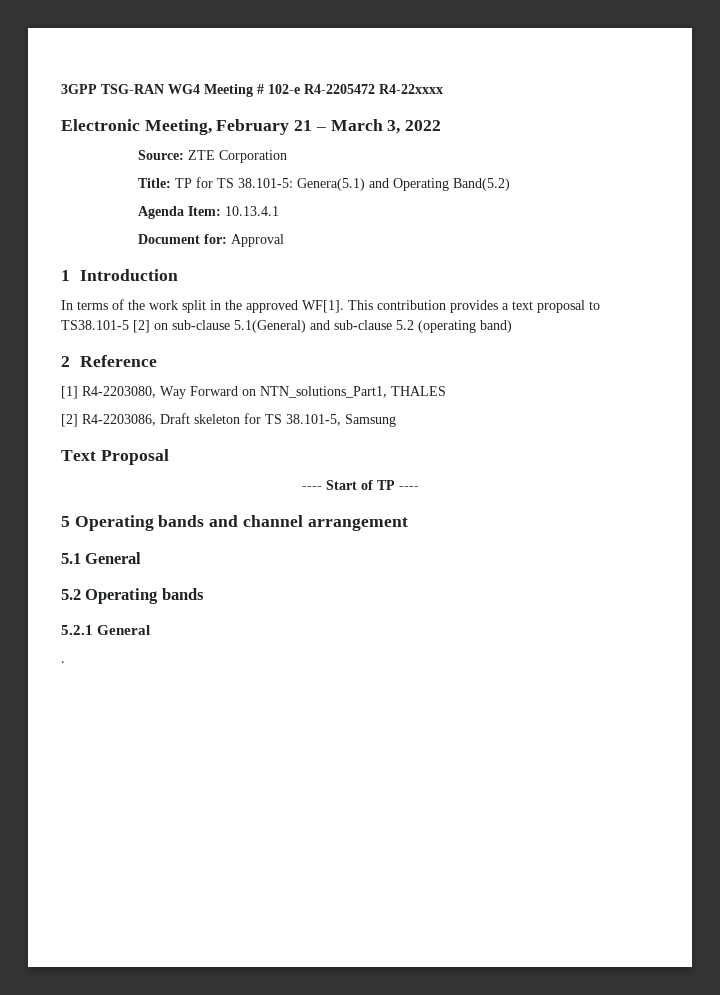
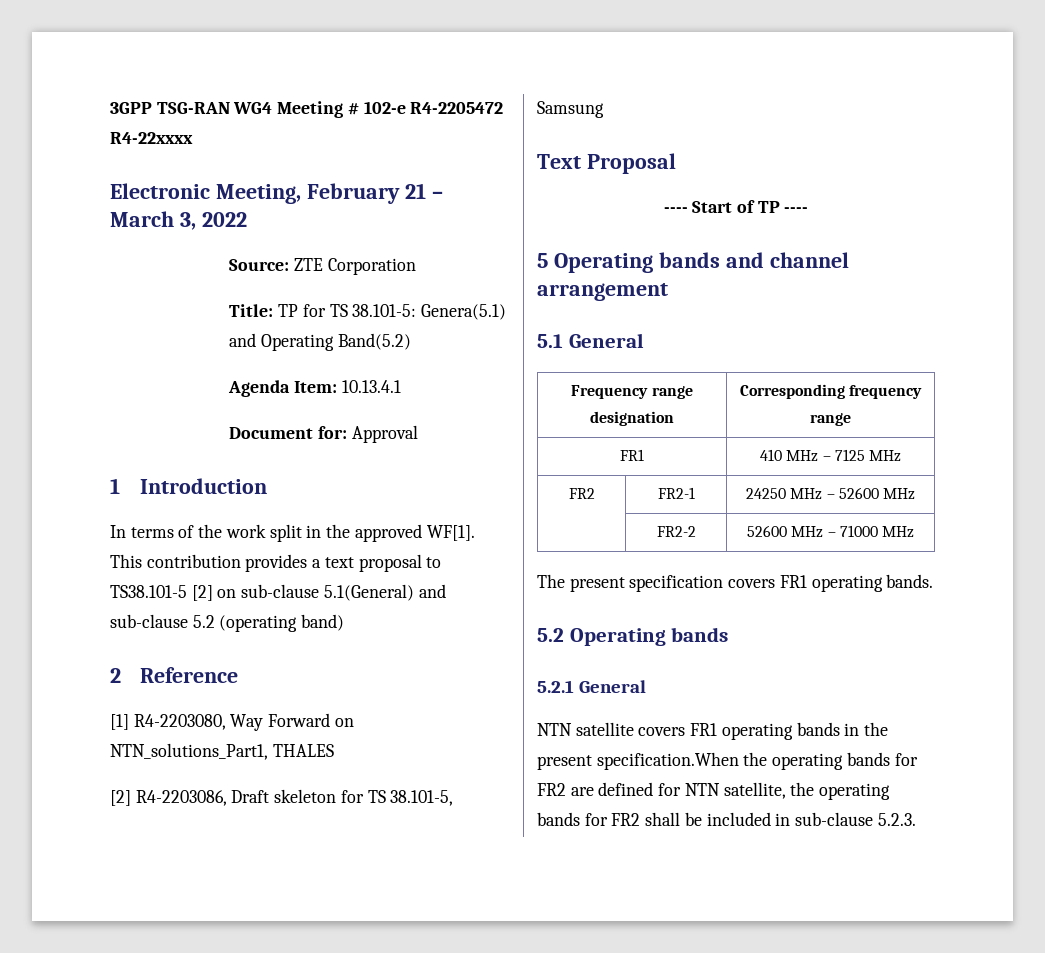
+ Frequency range designation | Corresponding frequency range
+ FR1 | 410 MHz – 7125 MHz
+ FR2 | FR2-1 | 24250 MHz – 52600 MHz
+ | FR2-2 | 52600 MHz – 71000 MHz
+ The present specification covers FR1 operating bands.
- .
+ NTN satellite covers FR1 operating bands in the present specification.When the operating bands for FR2 are defined for NTN satellite, the operating bands for FR2 shall be included in sub-clause 5.2.3.

